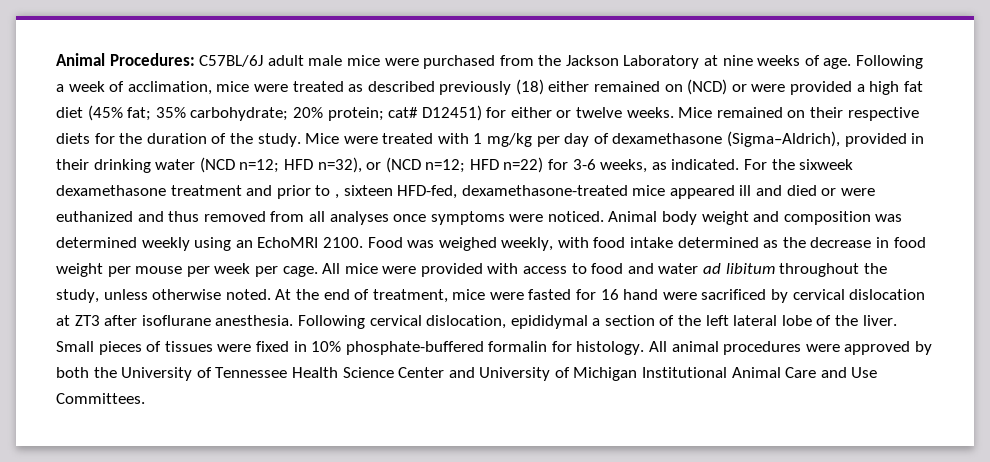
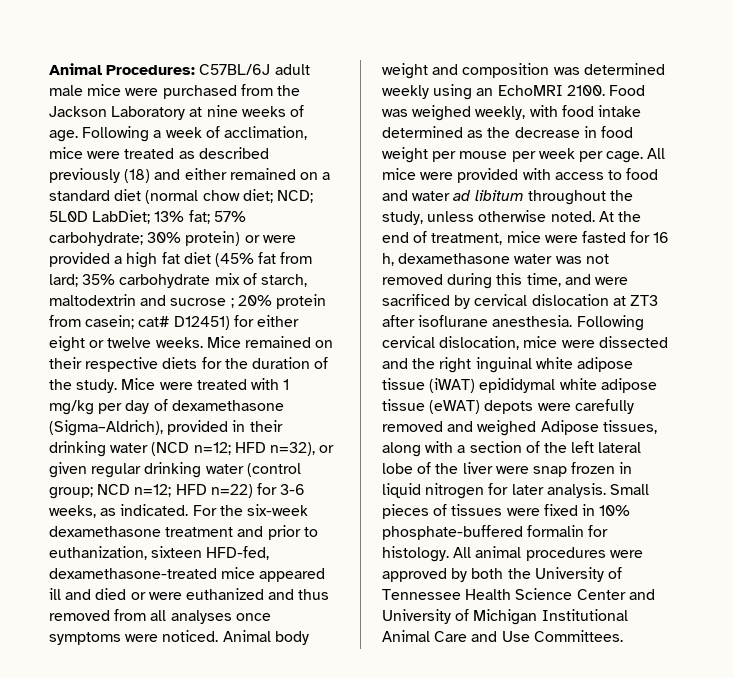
- Following a week of acclimation, mice were treated as described previously (18) either remained on (NCD) or were provided a high fat diet (45% fat; 35% carbohydrate; 20% protein; cat# D12451) for either or twelve weeks.
+ Following a week of acclimation, mice were treated as described previously (18) and either remained on a standard diet (normal chow diet; NCD; 5L0D LabDiet; 13% fat; 57% carbohydrate; 30% protein) or were provided a high fat diet (45% fat from lard; 35% carbohydrate mix of starch, maltodextrin and sucrose ; 20% protein from casein; cat# D12451) for either eight or twelve weeks.
- Mice were treated with 1 mg/kg per day of dexamethasone (Sigma–Aldrich), provided in their drinking water (NCD n=12; HFD n=32), or (NCD n=12; HFD n=22) for 3-6 weeks, as indicated.
+ Mice were treated with 1 mg/kg per day of dexamethasone (Sigma–Aldrich), provided in their drinking water (NCD n=12; HFD n=32), or given regular drinking water (control group; NCD n=12; HFD n=22) for 3-6 weeks, as indicated.
- For the sixweek dexamethasone treatment and prior to , sixteen HFD-fed, dexamethasone-treated mice appeared ill and died or were euthanized and thus removed from all analyses once symptoms were noticed.
+ For the six-week dexamethasone treatment and prior to euthanization, sixteen HFD-fed, dexamethasone-treated mice appeared ill and died or were euthanized and thus removed from all analyses once symptoms were noticed.
- At the end of treatment, mice were fasted for 16 hand were sacrificed by cervical dislocation at ZT3 after isoflurane anesthesia.
+ At the end of treatment, mice were fasted for 16 h, dexamethasone water was not removed during this time, and were sacrificed by cervical dislocation at ZT3 after isoflurane anesthesia.
- Following cervical dislocation, epididymal a section of the left lateral lobe of the liver.
+ Following cervical dislocation, mice were dissected and the right inguinal white adipose tissue (iWAT) epididymal white adipose tissue (eWAT) depots were carefully removed and weighed Adipose tissues, along with a section of the left lateral lobe of the liver were snap frozen in liquid nitrogen for later analysis.

